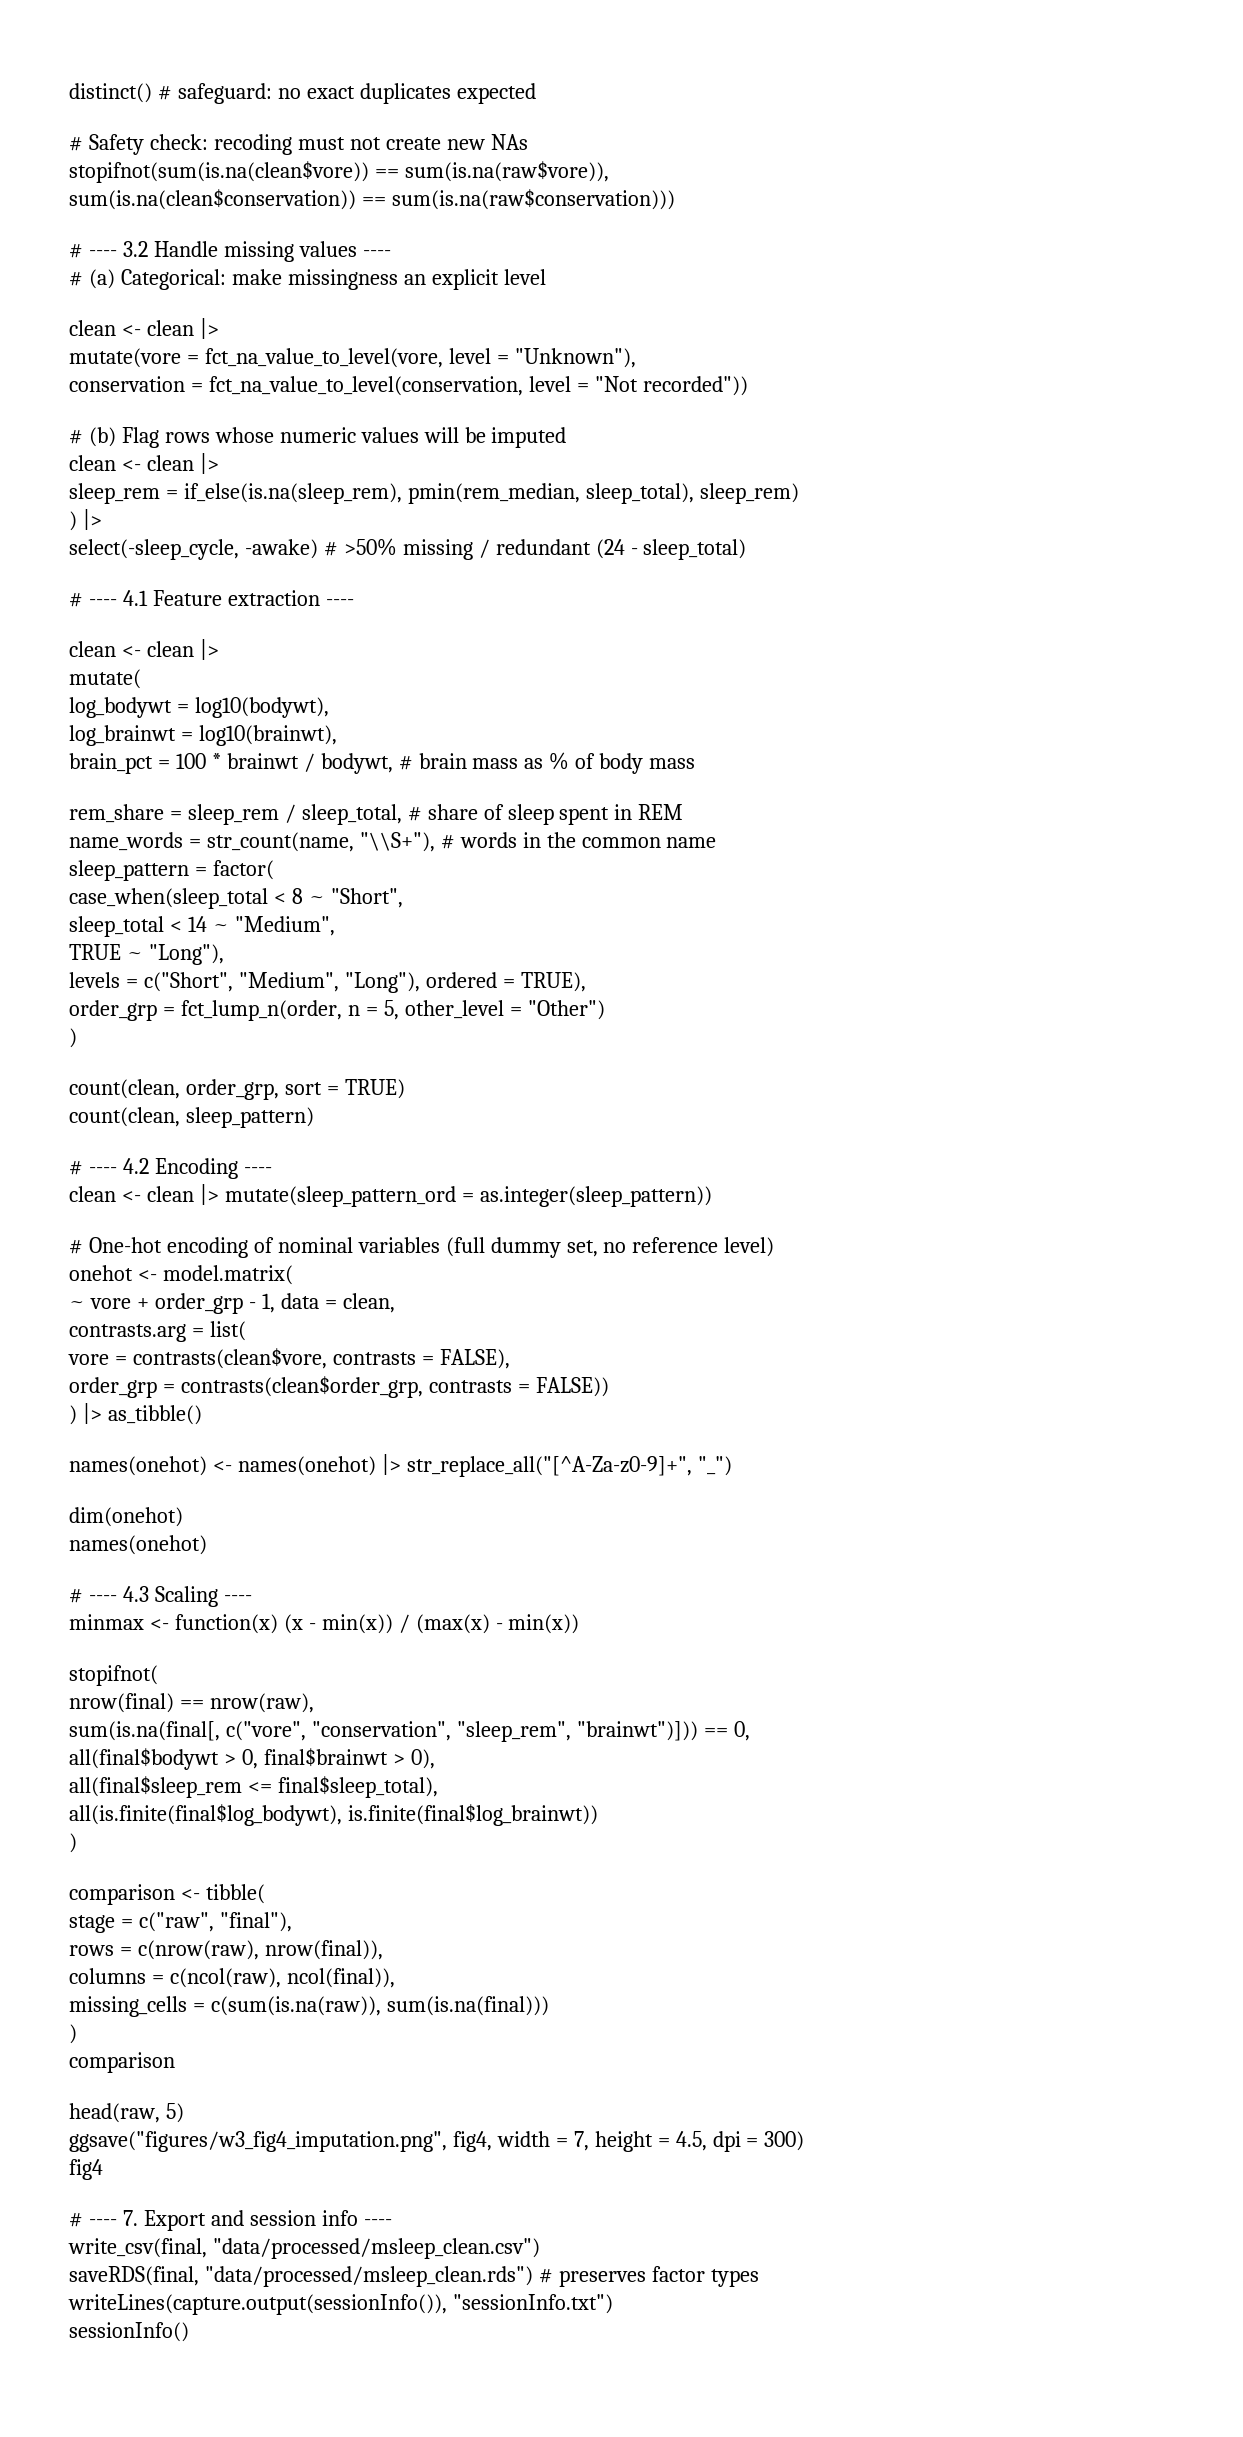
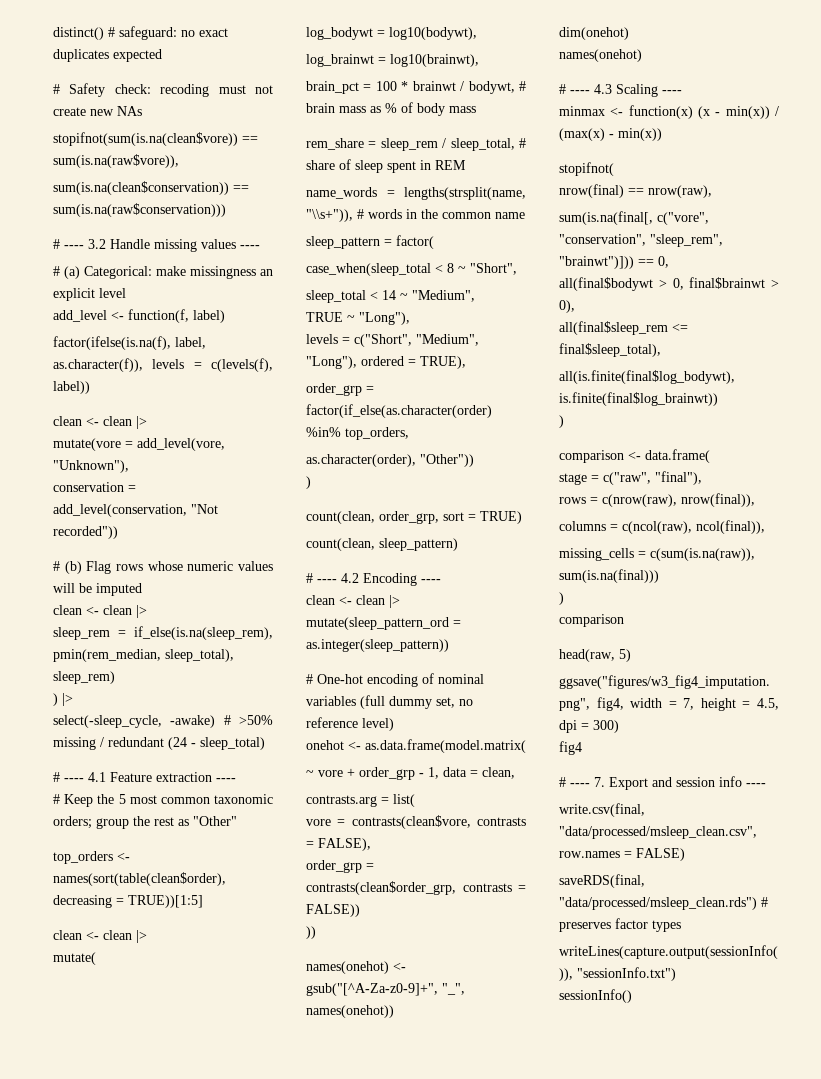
+ add_level <- function(f, label)
+ factor(ifelse(is.na(f), label, as.character(f)), levels = c(levels(f), label))
- mutate(vore = fct_na_value_to_level(vore, level = "Unknown"),
+ mutate(vore = add_level(vore, "Unknown"),
- conservation = fct_na_value_to_level(conservation, level = "Not recorded"))
+ conservation = add_level(conservation, "Not recorded"))
+ # Keep the 5 most common taxonomic orders; group the rest as "Other"
+ top_orders <- names(sort(table(clean$order), decreasing = TRUE))[1:5]
- name_words = str_count(name, "\\S+"), # words in the common name
+ name_words = lengths(strsplit(name, "\\s+")), # words in the common name
- order_grp = fct_lump_n(order, n = 5, other_level = "Other")
+ order_grp = factor(if_else(as.character(order) %in% top_orders,
+ as.character(order), "Other"))
- onehot <- model.matrix(
+ onehot <- as.data.frame(model.matrix(
- ) |> as_tibble()
+ ))
- names(onehot) <- names(onehot) |> str_replace_all("[^A-Za-z0-9]+", "_")
+ names(onehot) <- gsub("[^A-Za-z0-9]+", "_", names(onehot))
- comparison <- tibble(
+ comparison <- data.frame(
- write_csv(final, "data/processed/msleep_clean.csv")
+ write.csv(final, "data/processed/msleep_clean.csv", row.names = FALSE)

